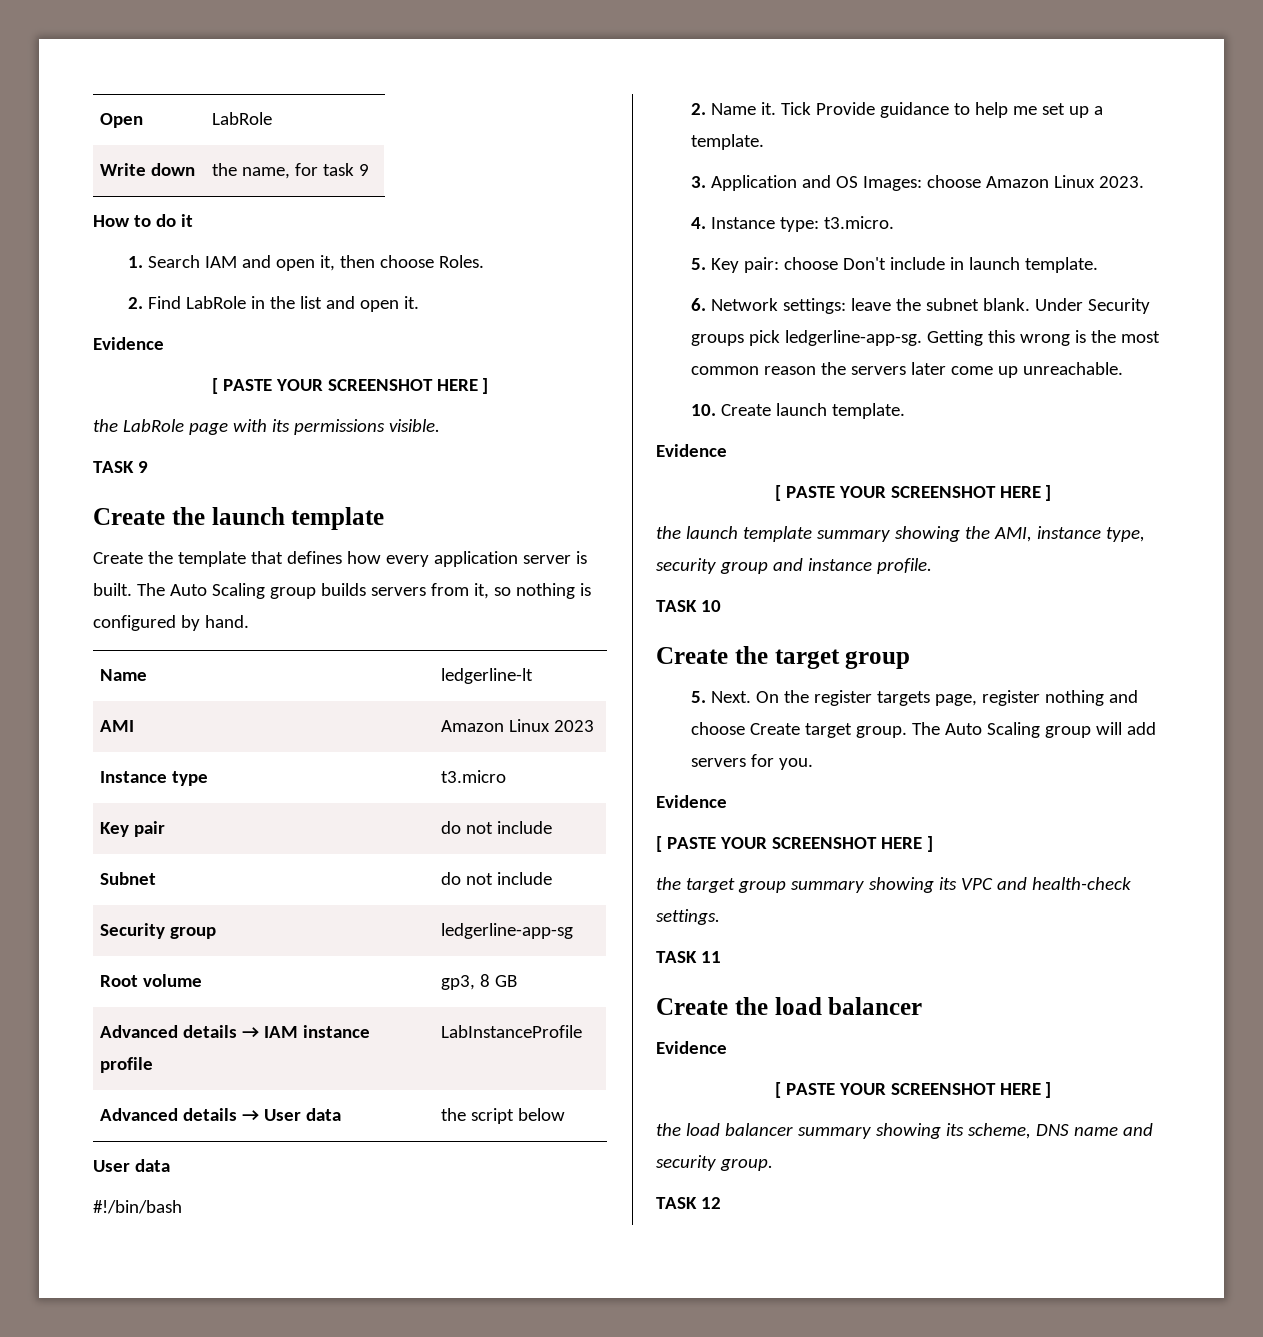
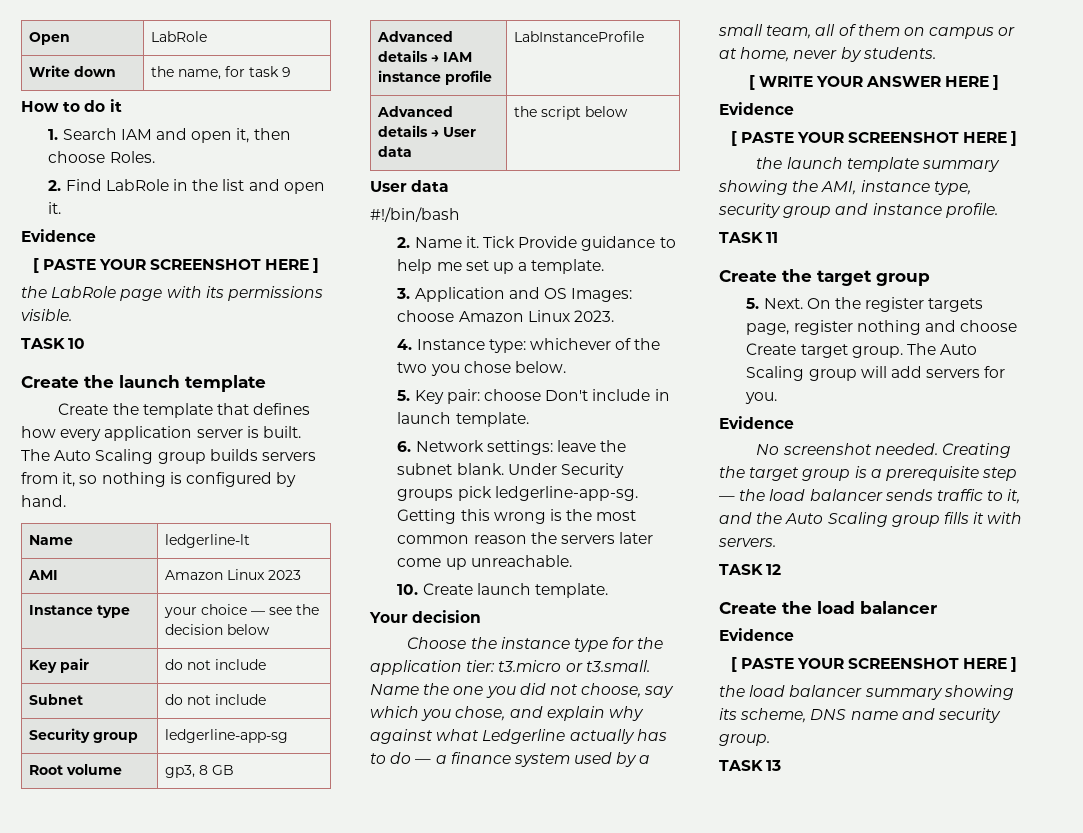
- TASK 9
+ TASK 10
- Instance type | t3.micro
+ Instance type | your choice — see the decision below
- 4. Instance type: t3.micro.
+ 4. Instance type: whichever of the two you chose below.
+ Your decision
+ Choose the instance type for the application tier: t3.micro or t3.small. Name the one you did not choose, say which you chose, and explain why against what Ledgerline actually has to do — a finance system used by a small team, all of them on campus or at home, never by students.
+ [ WRITE YOUR ANSWER HERE ]
- TASK 10
+ TASK 11
  The Auto Scaling group will add servers for you.
  Evidence
- [ PASTE YOUR SCREENSHOT HERE ]
- the target group summary showing its VPC and health-check settings.
- TASK 11
+ No screenshot needed. Creating the target group is a prerequisite step — the load balancer sends traffic to it, and the Auto Scaling group fills it with servers.
+ TASK 12
- TASK 12
+ TASK 13

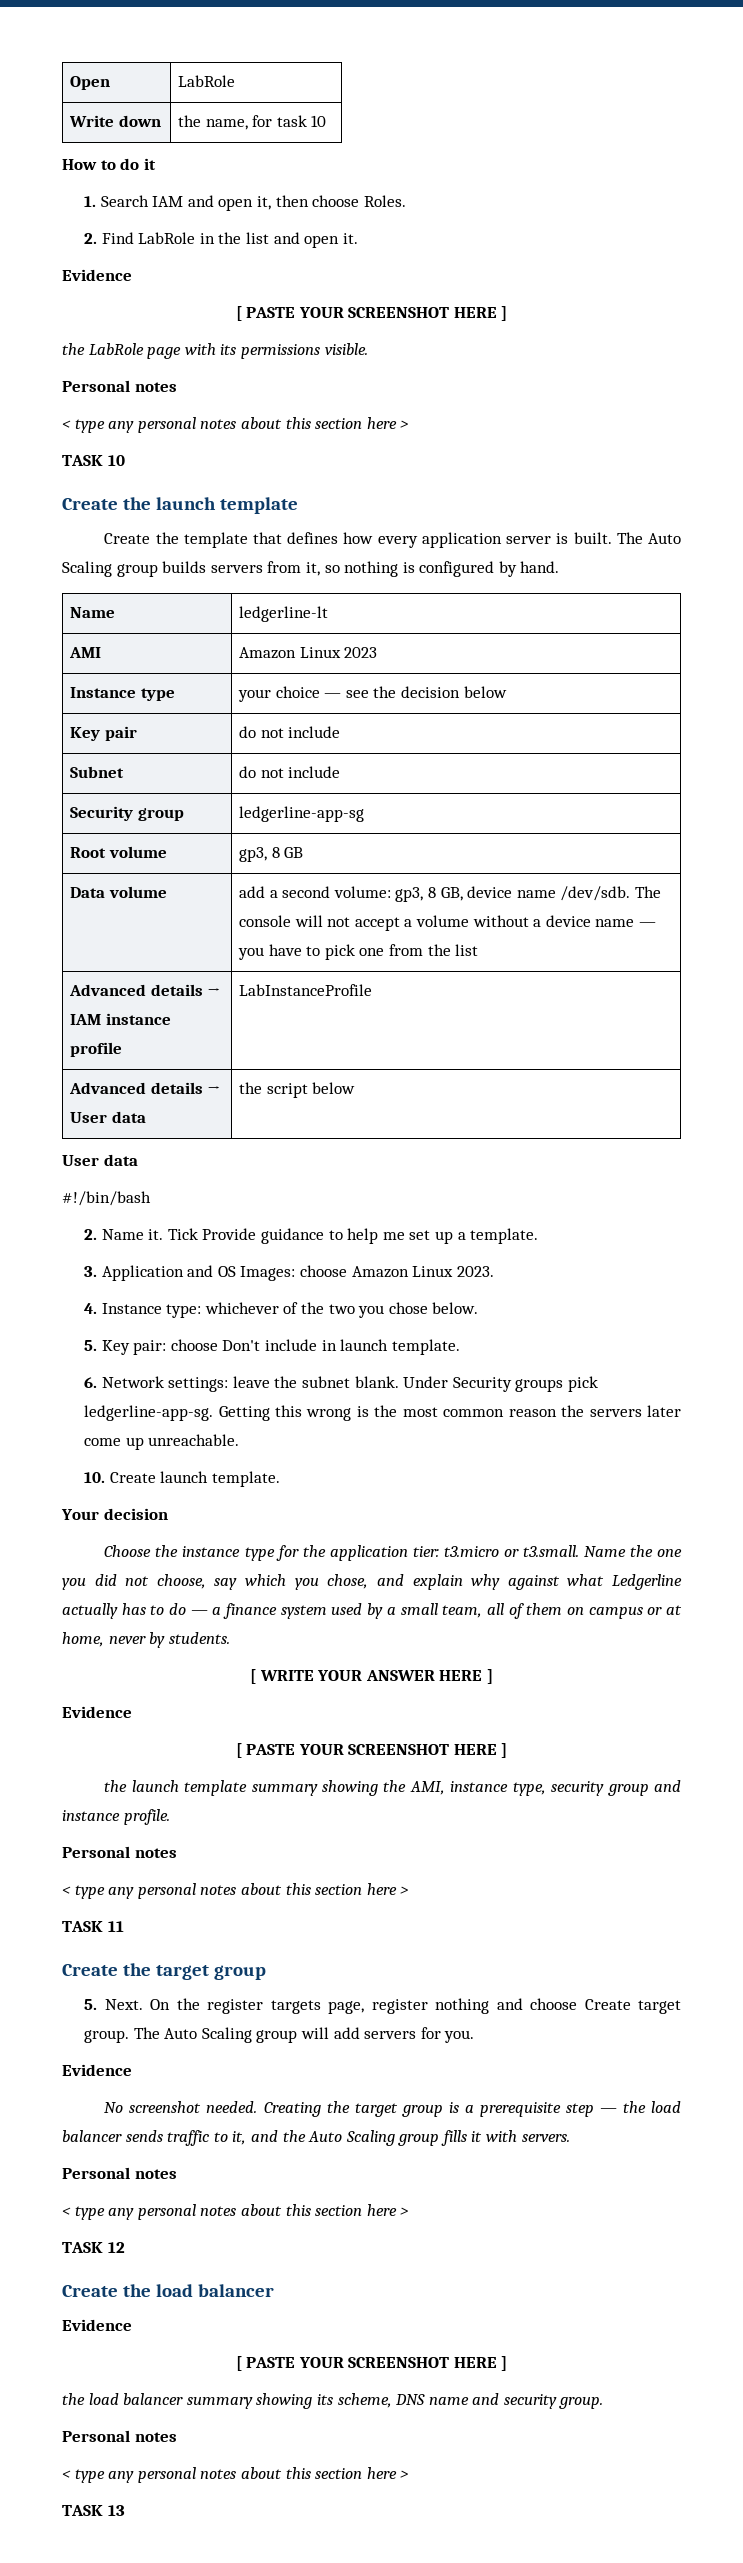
- Write down | the name, for task 9
+ Write down | the name, for task 10
  the LabRole page with its permissions visible.
+ Personal notes
+ < type any personal notes about this section here >
+ Data volume | add a second volume: gp3, 8 GB, device name /dev/sdb. The console will not accept a volume without a device name — you have to pick one from the list
  the launch template summary showing the AMI, instance type, security group and instance profile.
+ Personal notes
+ < type any personal notes about this section here >
  Creating the target group is a prerequisite step — the load balancer sends traffic to it, and the Auto Scaling group fills it with servers.
+ Personal notes
+ < type any personal notes about this section here >
  the load balancer summary showing its scheme, DNS name and security group.
+ Personal notes
+ < type any personal notes about this section here >

